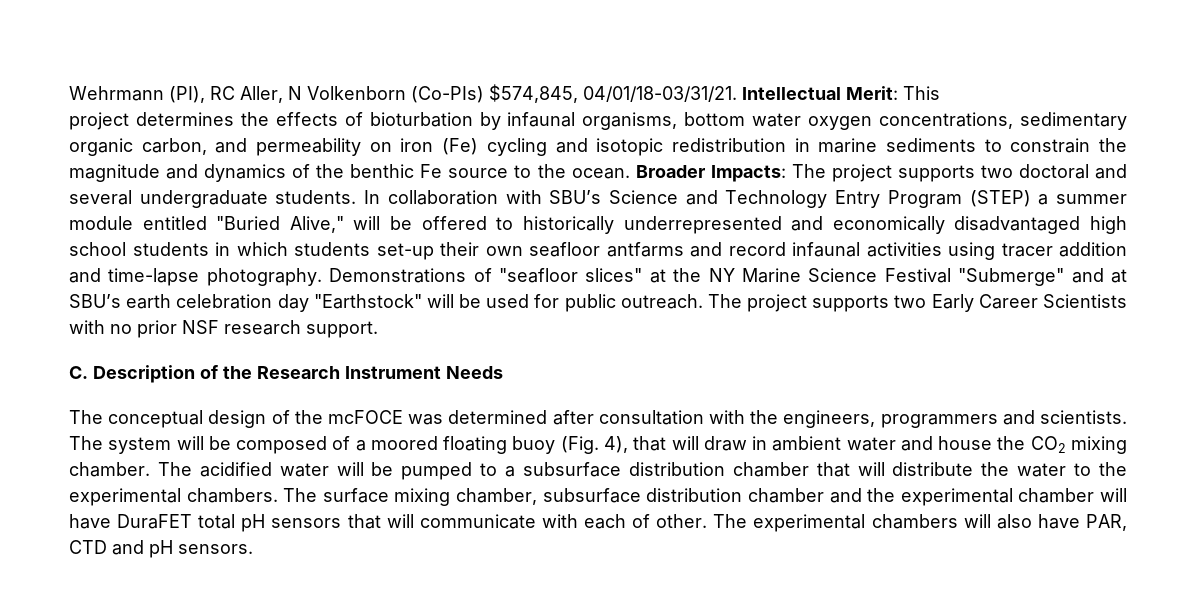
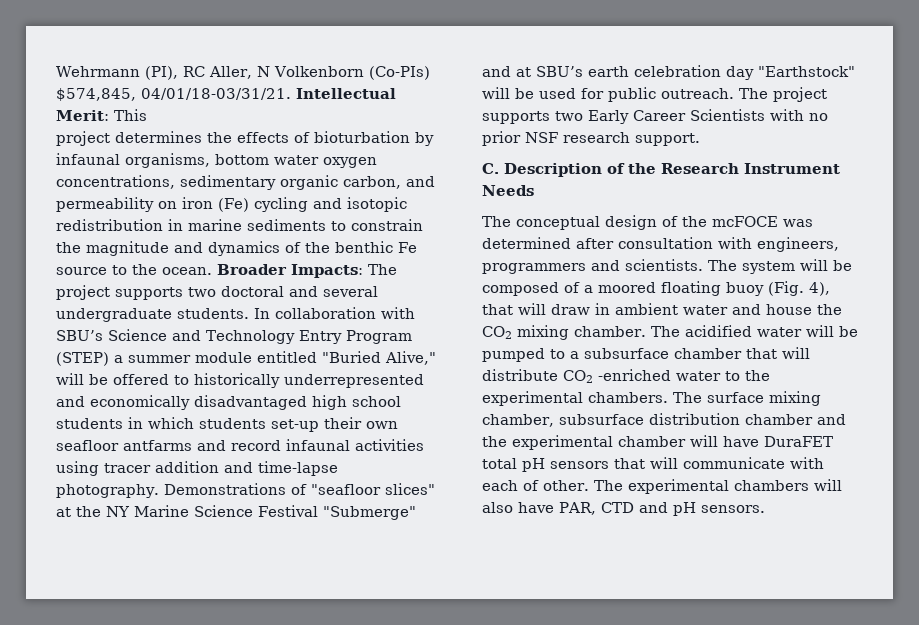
- The conceptual design of the mcFOCE was determined after consultation with the engineers, programmers and scientists.
+ The conceptual design of the mcFOCE was determined after consultation with engineers, programmers and scientists.
- The acidified water will be pumped to a subsurface distribution chamber that will distribute the water to the experimental chambers.
+ The acidified water will be pumped to a subsurface chamber that will distribute CO2 -enriched water to the experimental chambers.

